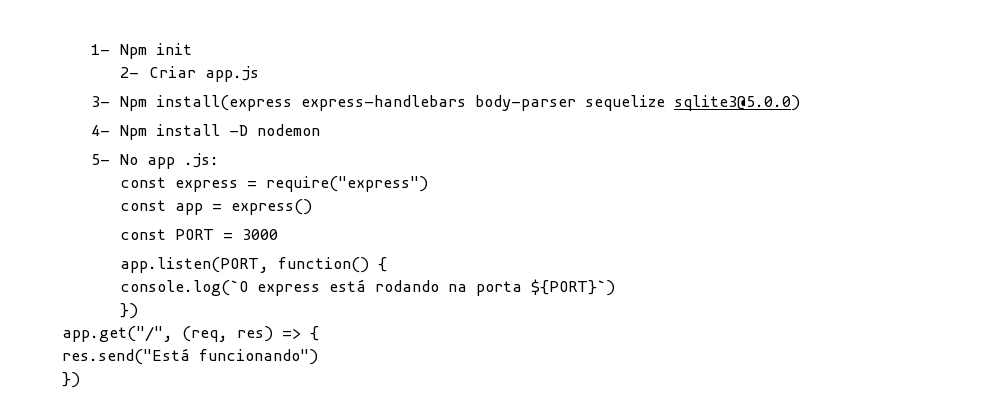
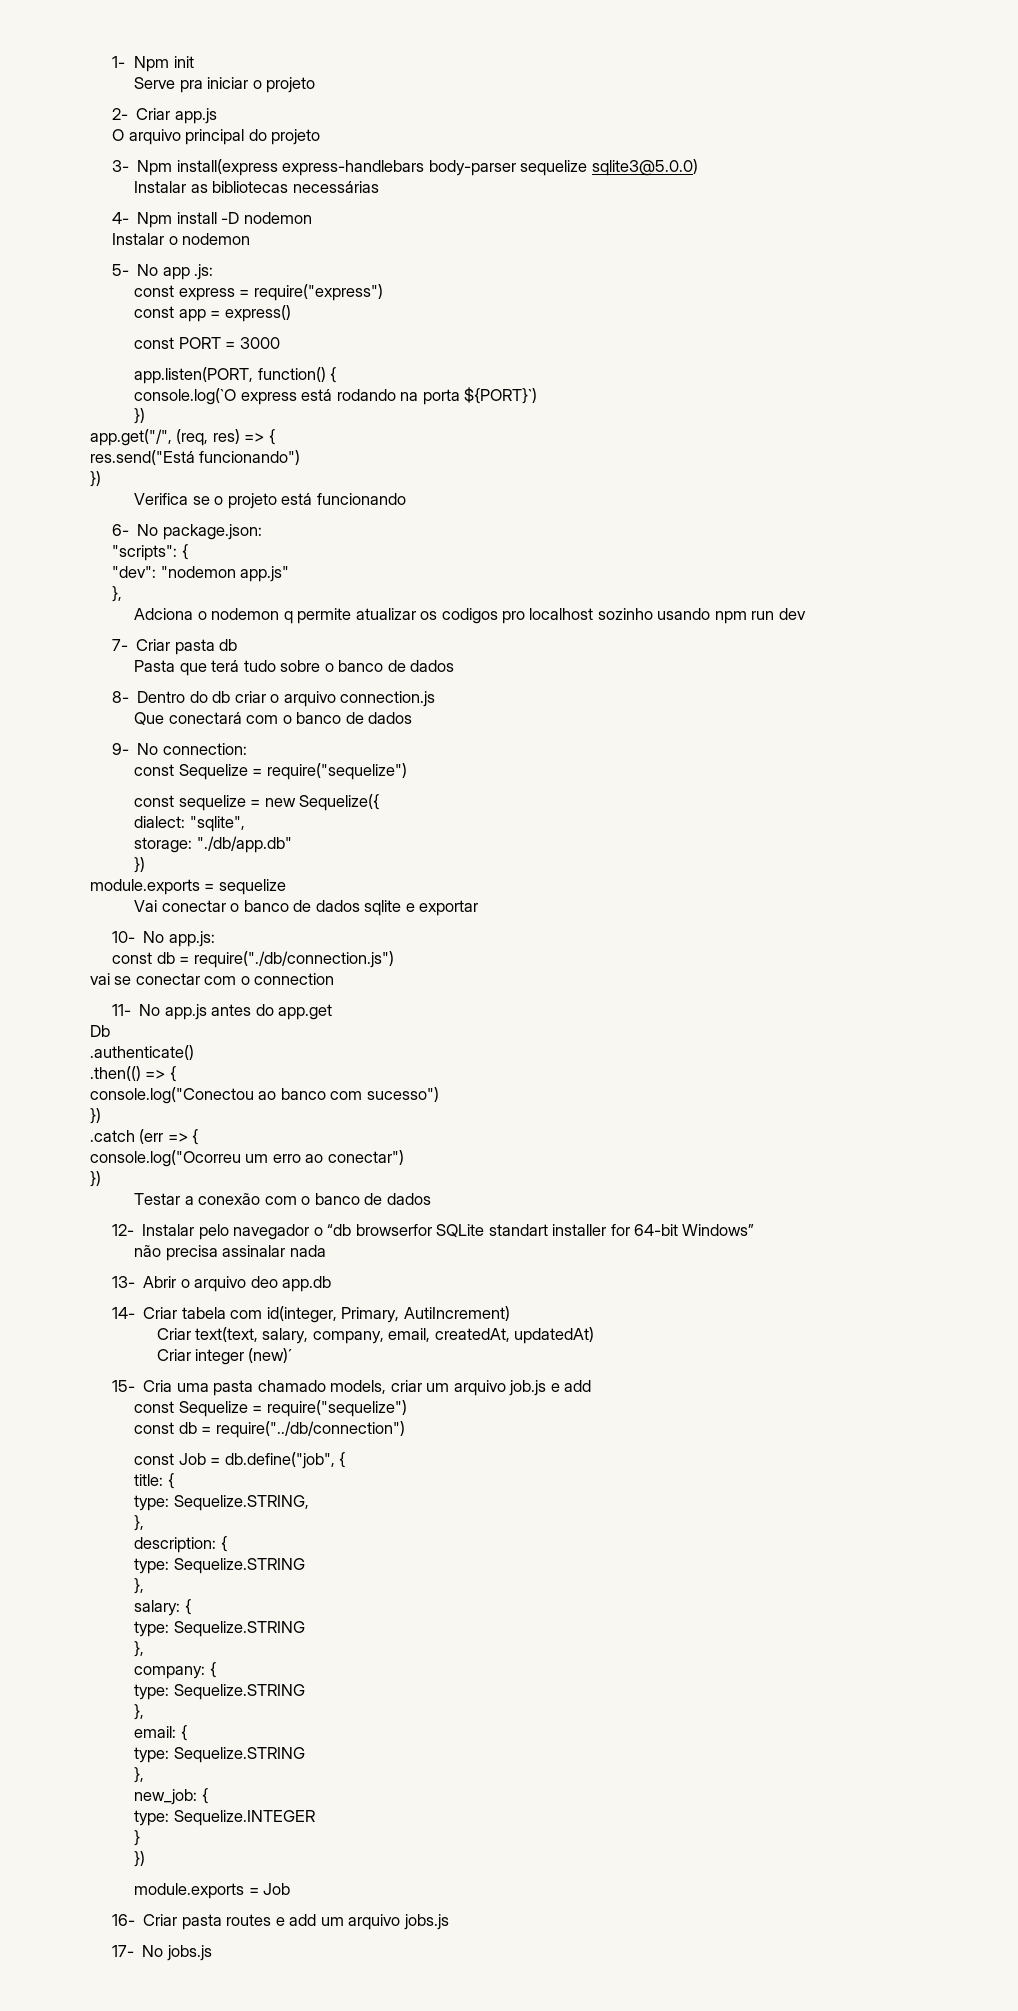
+ Serve pra iniciar o projeto
  2- Criar app.js
+ O arquivo principal do projeto
+ Instalar as bibliotecas necessárias
+ Instalar o nodemon
+ Verifica se o projeto está funcionando
+ 6- No package.json:
+ "scripts": {
+ "dev": "nodemon app.js"
+ },
+ Adciona o nodemon q permite atualizar os codigos pro localhost sozinho usando npm run dev
+ 7- Criar pasta db
+ Pasta que terá tudo sobre o banco de dados
+ 8- Dentro do db criar o arquivo connection.js
+ Que conectará com o banco de dados
+ 9- No connection:
+ const Sequelize = require("sequelize")
+ const sequelize = new Sequelize({
+ dialect: "sqlite",
+ storage: "./db/app.db"
+ })
+ module.exports = sequelize
+ Vai conectar o banco de dados sqlite e exportar
+ 10- No app.js:
+ const db = require("./db/connection.js")
+ vai se conectar com o connection
+ 11- No app.js antes do app.get
+ Db
+ .authenticate()
+ .then(() => {
+ console.log("Conectou ao banco com sucesso")
+ })
+ .catch (err => {
+ console.log("Ocorreu um erro ao conectar")
+ })
+ Testar a conexão com o banco de dados
+ 12- Instalar pelo navegador o “db browserfor SQLite standart installer for 64-bit Windows”
+ não precisa assinalar nada
+ 13- Abrir o arquivo deo app.db
+ 14- Criar tabela com id(integer, Primary, AutiIncrement)
+ Criar text(text, salary, company, email, createdAt, updatedAt)
+ Criar integer (new)´
+ 15- Cria uma pasta chamado models, criar um arquivo job.js e add
+ const Sequelize = require("sequelize")
+ const db = require("../db/connection")
+ const Job = db.define("job", {
+ title: {
+ type: Sequelize.STRING,
+ },
+ description: {
+ type: Sequelize.STRING
+ },
+ salary: {
+ type: Sequelize.STRING
+ },
+ company: {
+ type: Sequelize.STRING
+ },
+ email: {
+ type: Sequelize.STRING
+ },
+ new_job: {
+ type: Sequelize.INTEGER
+ }
+ })
+ module.exports = Job
+ 16- Criar pasta routes e add um arquivo jobs.js
+ 17- No jobs.js

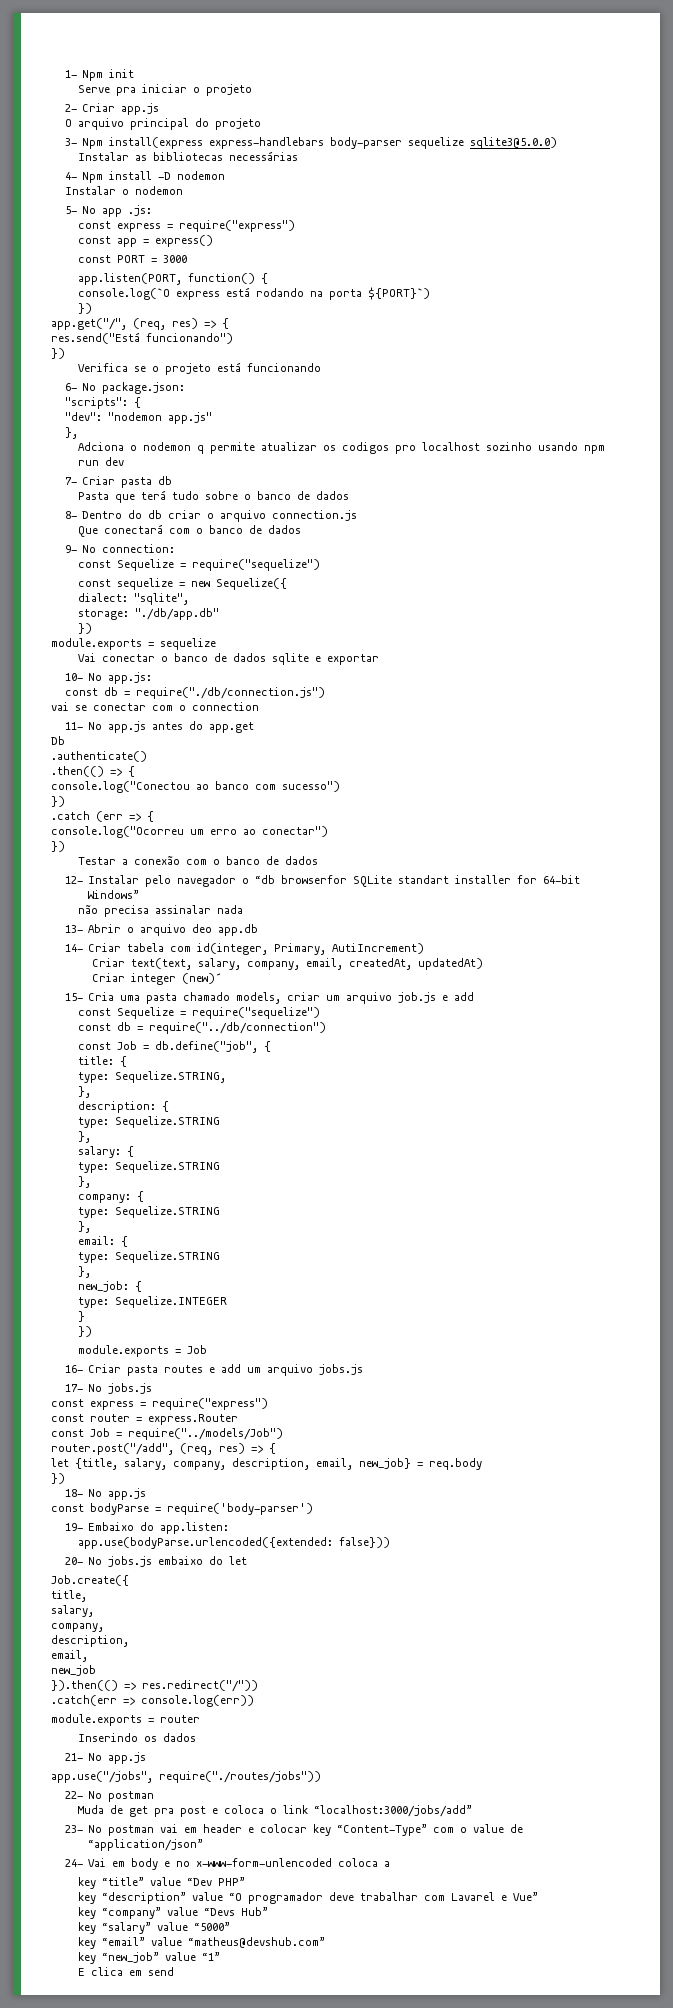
  17- No jobs.js
+ const express = require("express")
+ const router = express.Router
+ const Job = require("../models/Job")
+ router.post("/add", (req, res) => {
+ let {title, salary, company, description, email, new_job} = req.body
+ })
+ 18- No app.js
+ const bodyParse = require('body-parser')
+ 19- Embaixo do app.listen:
+ app.use(bodyParse.urlencoded({extended: false}))
+ 20- No jobs.js embaixo do let
+ Job.create({
+ title,
+ salary,
+ company,
+ description,
+ email,
+ new_job
+ }).then(() => res.redirect("/"))
+ .catch(err => console.log(err))
+ module.exports = router
+ Inserindo os dados
+ 21- No app.js
+ app.use("/jobs", require("./routes/jobs"))
+ 22- No postman
+ Muda de get pra post e coloca o link “localhost:3000/jobs/add”
+ 23- No postman vai em header e colocar key “Content-Type” com o value de “application/json”
+ 24- Vai em body e no x-www-form-unlencoded coloca a
+ key “title” value “Dev PHP”
+ key “description” value “O programador deve trabalhar com Lavarel e Vue”
+ key “company” value “Devs Hub”
+ key “salary” value “5000”
+ key “email” value “matheus@devshub.com”
+ key “new_job” value “1”
+ E clica em send

